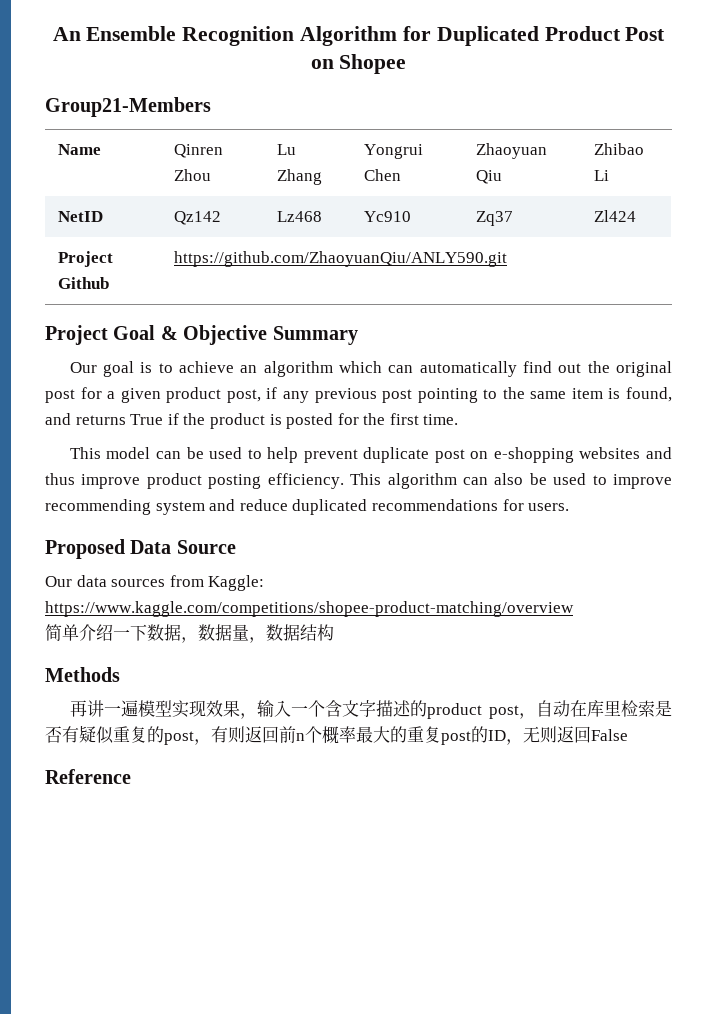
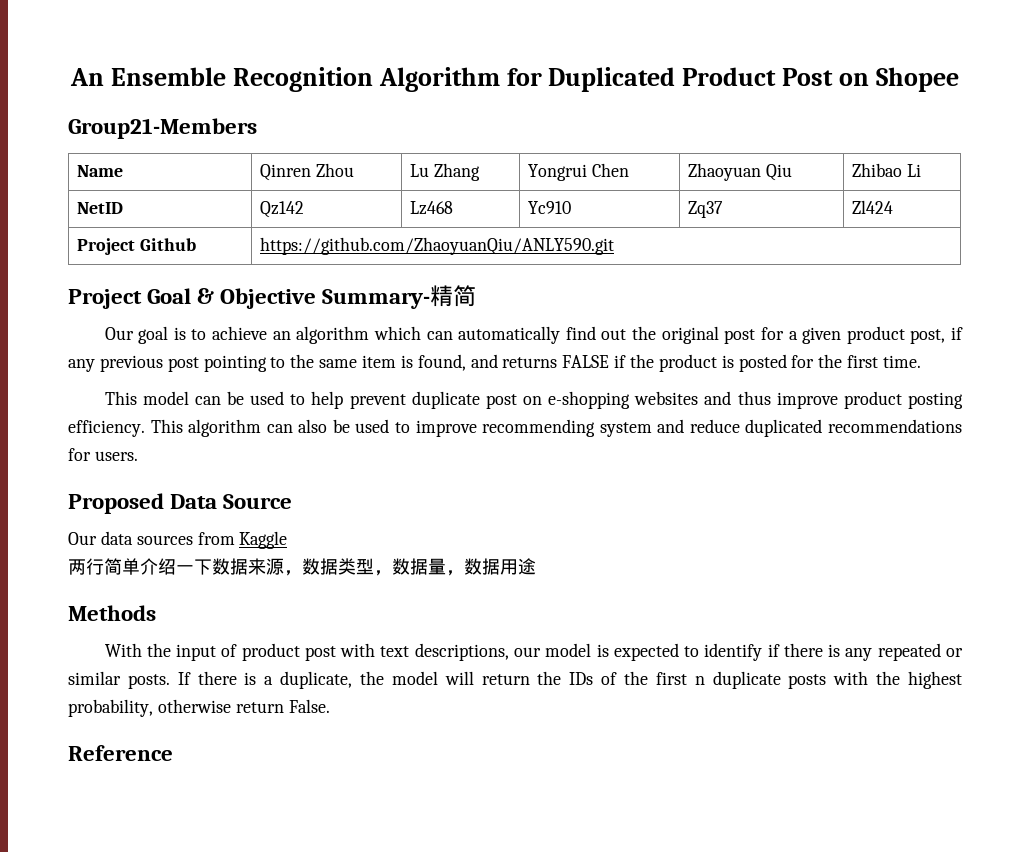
- Project Goal & Objective Summary
+ Project Goal & Objective Summary-精简
- Our goal is to achieve an algorithm which can automatically find out the original post for a given product post, if any previous post pointing to the same item is found, and returns True if the product is posted for the first time.
+ Our goal is to achieve an algorithm which can automatically find out the original post for a given product post, if any previous post pointing to the same item is found, and returns FALSE if the product is posted for the first time.
- Our data sources from Kaggle: https://www.kaggle.com/competitions/shopee-product-matching/overview
- 简单介绍一下数据，数据量，数据结构
+ Our data sources from Kaggle
+ 两行简单介绍一下数据来源，数据类型，数据量，数据用途
- 再讲一遍模型实现效果，输入一个含文字描述的product post，自动在库里检索是否有疑似重复的post，有则返回前n个概率最大的重复post的ID，无则返回False
+ With the input of product post with text descriptions, our model is expected to identify if there is any repeated or similar posts. If there is a duplicate, the model will return the IDs of the first n duplicate posts with the highest probability, otherwise return False.

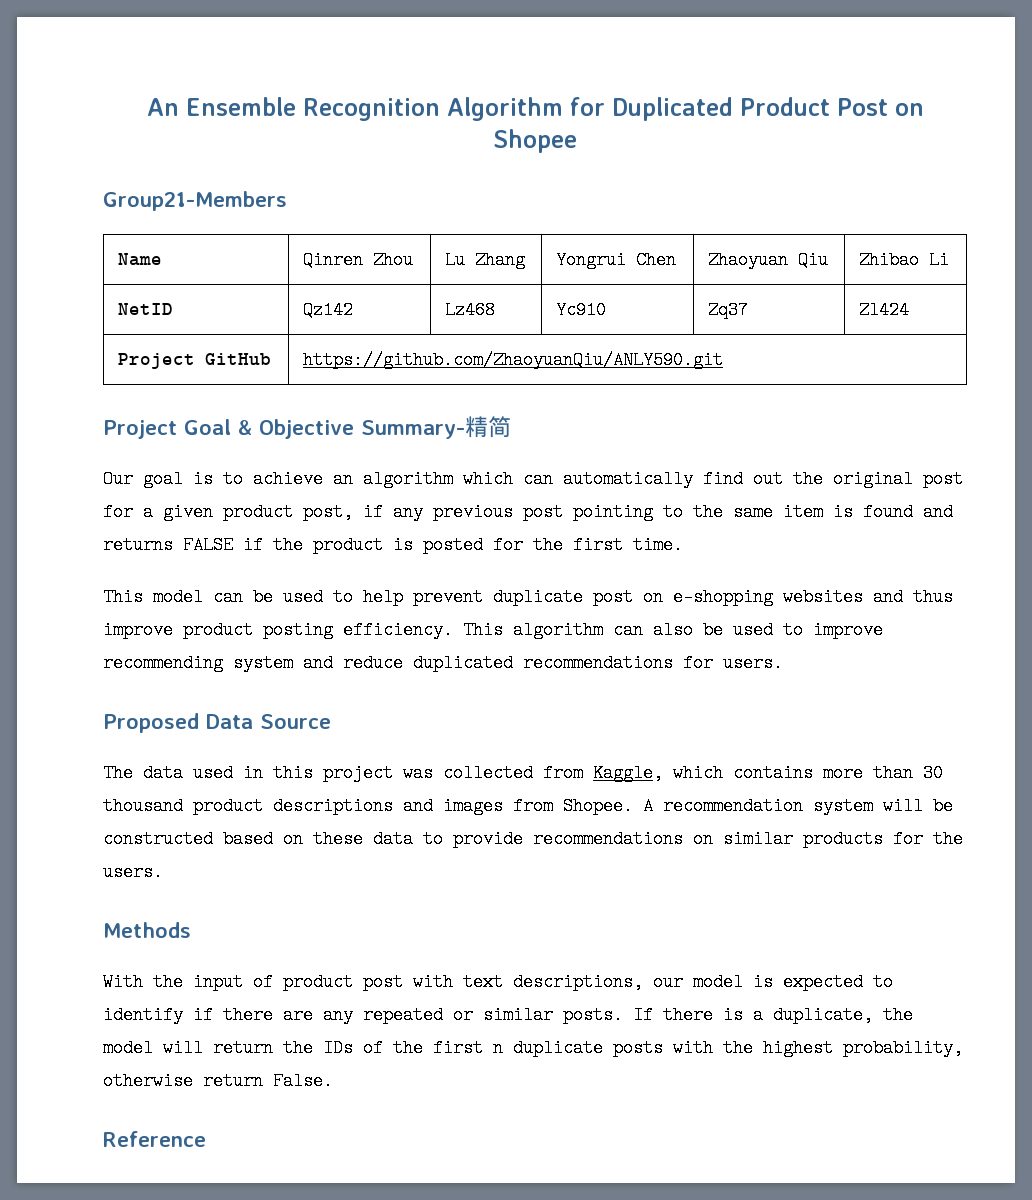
- Project Github | https://github.com/ZhaoyuanQiu/ANLY590.git
+ Project GitHub | https://github.com/ZhaoyuanQiu/ANLY590.git
- Our goal is to achieve an algorithm which can automatically find out the original post for a given product post, if any previous post pointing to the same item is found, and returns FALSE if the product is posted for the first time.
+ Our goal is to achieve an algorithm which can automatically find out the original post for a given product post, if any previous post pointing to the same item is found and returns FALSE if the product is posted for the first time.
- Our data sources from Kaggle
- 两行简单介绍一下数据来源，数据类型，数据量，数据用途
+ The data used in this project was collected from Kaggle, which contains more than 30 thousand product descriptions and images from Shopee. A recommendation system will be constructed based on these data to provide recommendations on similar products for the users.
- With the input of product post with text descriptions, our model is expected to identify if there is any repeated or similar posts.
+ With the input of product post with text descriptions, our model is expected to identify if there are any repeated or similar posts.

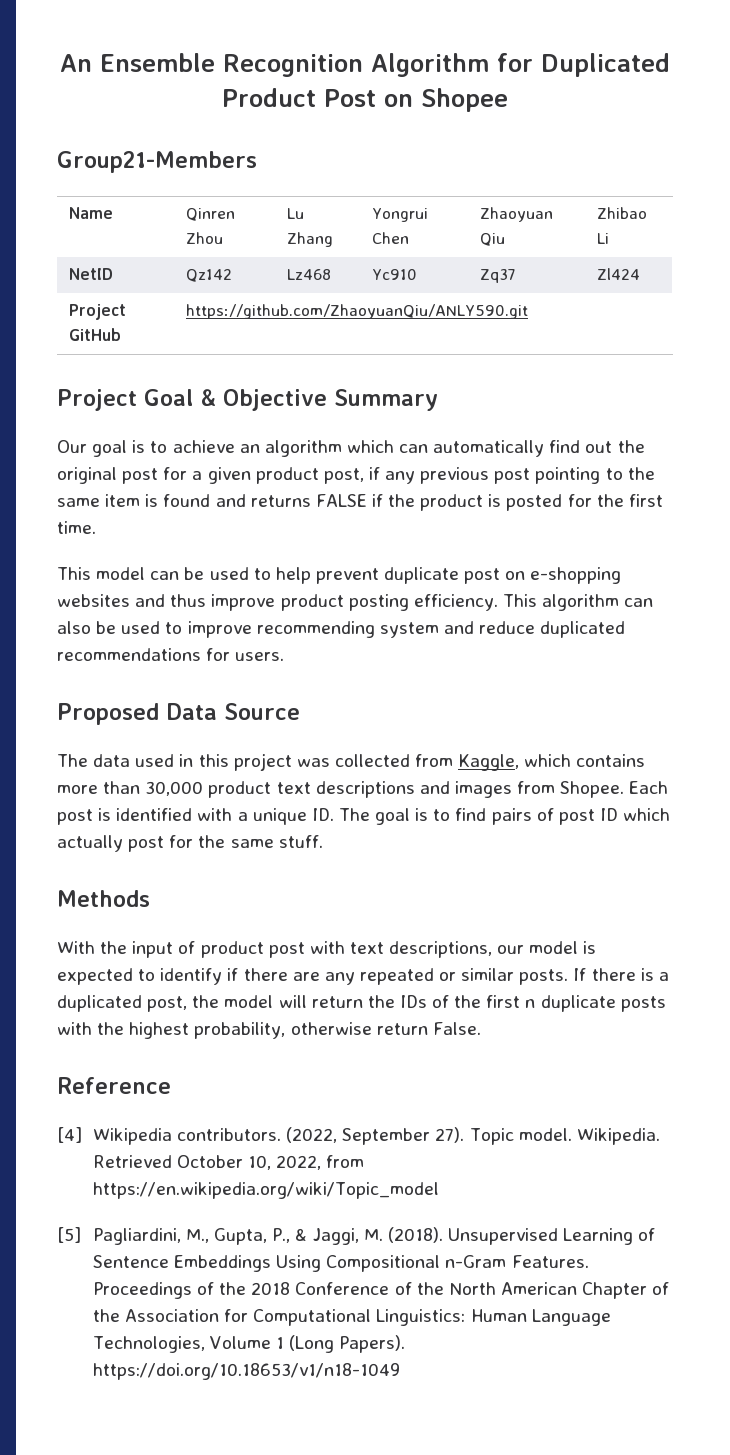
- Project Goal & Objective Summary-精简
+ Project Goal & Objective Summary
- The data used in this project was collected from Kaggle, which contains more than 30 thousand product descriptions and images from Shopee.
+ The data used in this project was collected from Kaggle, which contains more than 30,000 product text descriptions and images from Shopee.
- A recommendation system will be constructed based on these data to provide recommendations on similar products for the users.
+ Each post is identified with a unique ID. The goal is to find pairs of post ID which actually post for the same stuff.
- If there is a duplicate, the model will return the IDs of the first n duplicate posts with the highest probability, otherwise return False.
+ If there is a duplicated post, the model will return the IDs of the first n duplicate posts with the highest probability, otherwise return False.
+ [4] Wikipedia contributors. (2022, September 27). Topic model. Wikipedia. Retrieved October 10, 2022, from https://en.wikipedia.org/wiki/Topic_model
+ [5] Pagliardini, M., Gupta, P., & Jaggi, M. (2018). Unsupervised Learning of Sentence Embeddings Using Compositional n-Gram Features. Proceedings of the 2018 Conference of the North American Chapter of the Association for Computational Linguistics: Human Language Technologies, Volume 1 (Long Papers). https://doi.org/10.18653/v1/n18-1049

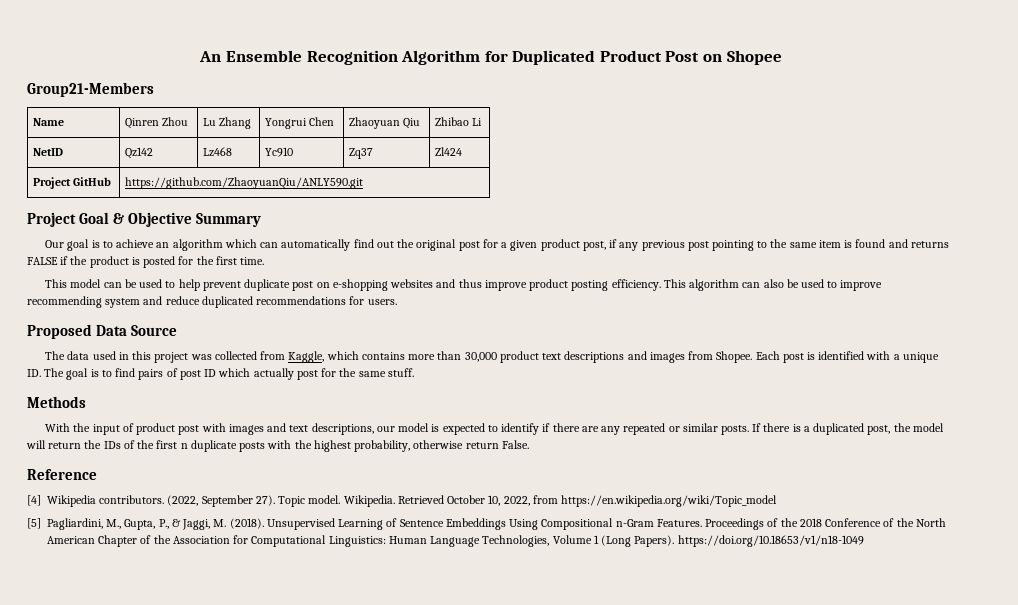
- With the input of product post with text descriptions, our model is expected to identify if there are any repeated or similar posts.
+ With the input of product post with images and text descriptions, our model is expected to identify if there are any repeated or similar posts.

